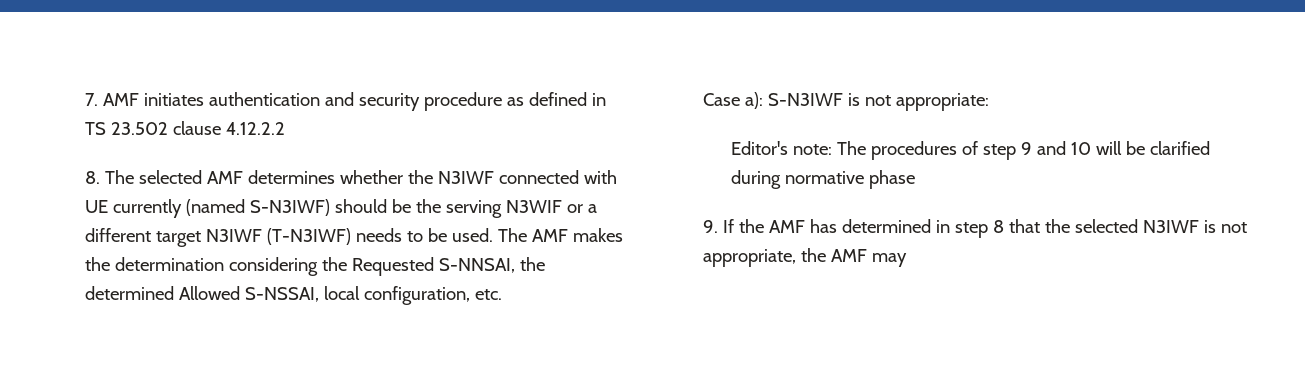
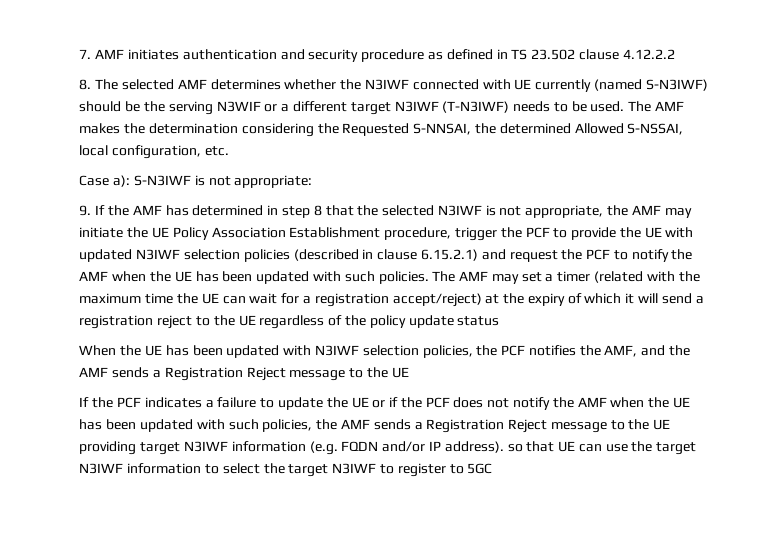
- Editor's note: The procedures of step 9 and 10 will be clarified during normative phase
- 9. If the AMF has determined in step 8 that the selected N3IWF is not appropriate, the AMF may
+ 9. If the AMF has determined in step 8 that the selected N3IWF is not appropriate, the AMF may initiate the UE Policy Association Establishment procedure, trigger the PCF to provide the UE with updated N3IWF selection policies (described in clause 6.15.2.1) and request the PCF to notify the AMF when the UE has been updated with such policies. The AMF may set a timer (related with the maximum time the UE can wait for a registration accept/reject) at the expiry of which it will send a registration reject to the UE regardless of the policy update status
+ When the UE has been updated with N3IWF selection policies, the PCF notifies the AMF, and the AMF sends a Registration Reject message to the UE
+ If the PCF indicates a failure to update the UE or if the PCF does not notify the AMF when the UE has been updated with such policies, the AMF sends a Registration Reject message to the UE providing target N3IWF information (e.g. FQDN and/or IP address). so that UE can use the target N3IWF information to select the target N3IWF to register to 5GC

